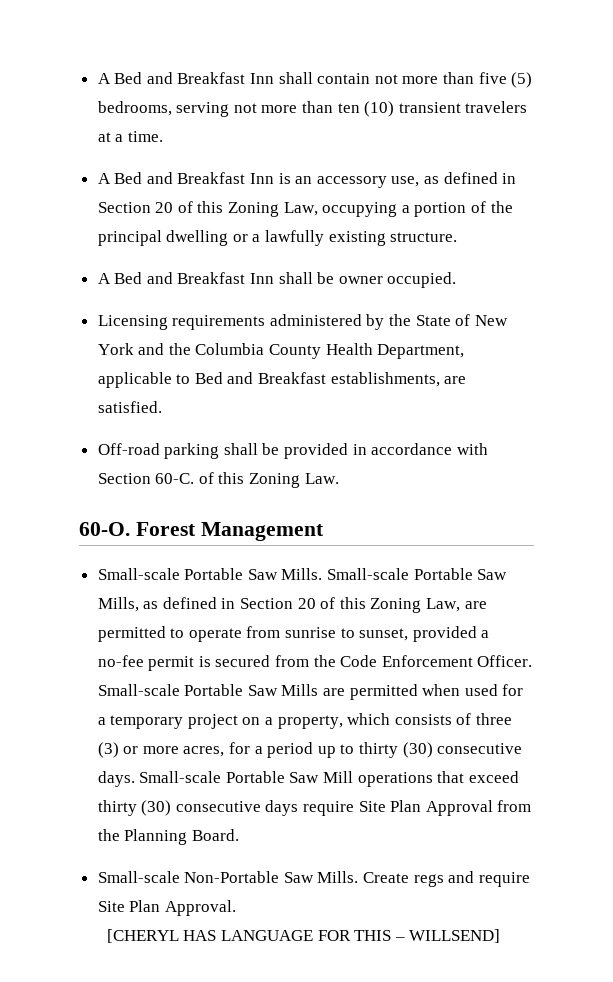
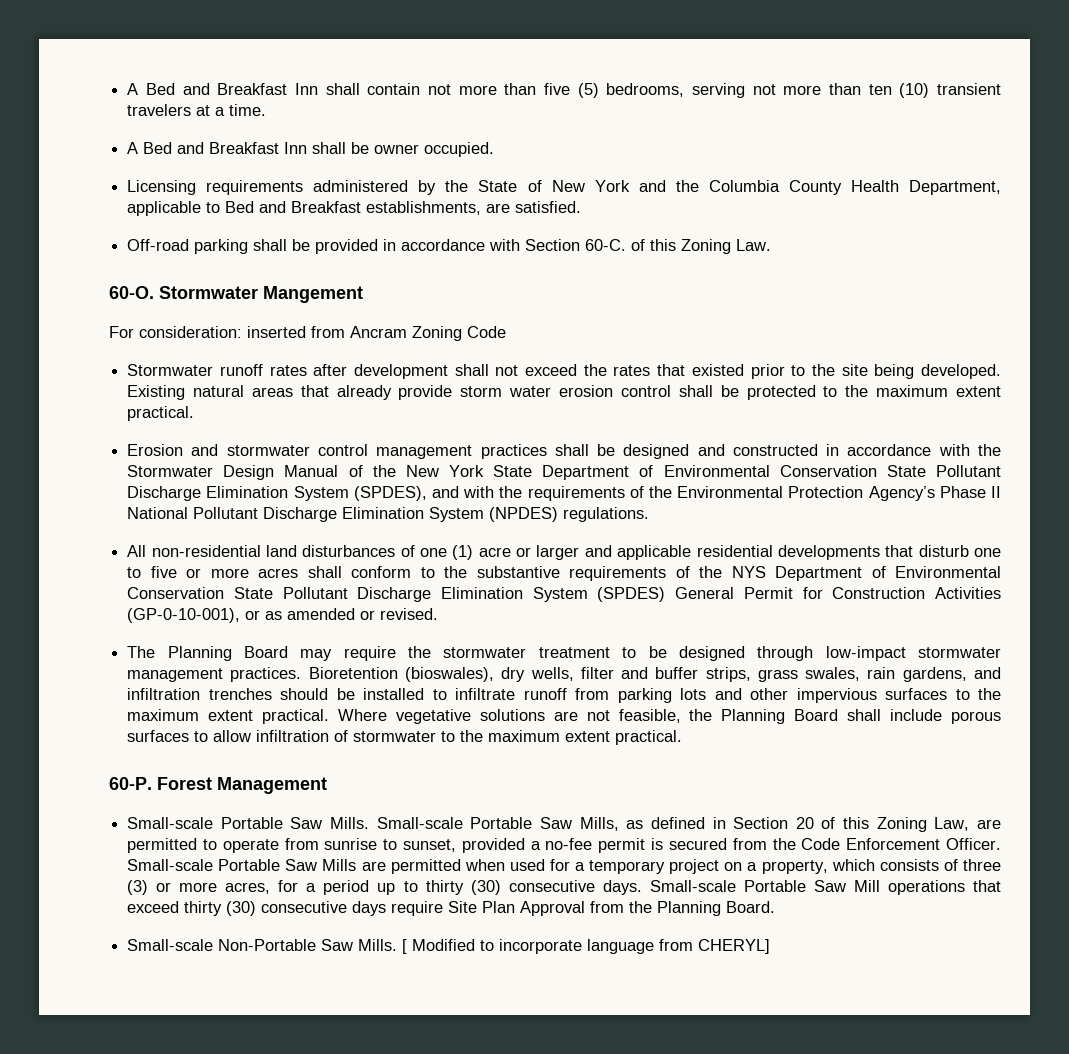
- A Bed and Breakfast Inn is an accessory use, as defined in Section 20 of this Zoning Law, occupying a portion of the principal dwelling or a lawfully existing structure.
+ Stormwater Mangement
+ For consideration: inserted from Ancram Zoning Code
+ Stormwater runoff rates after development shall not exceed the rates that existed prior to the site being developed. Existing natural areas that already provide storm water erosion control shall be protected to the maximum extent practical.
+ Erosion and stormwater control management practices shall be designed and constructed in accordance with the Stormwater Design Manual of the New York State Department of Environmental Conservation State Pollutant Discharge Elimination System (SPDES), and with the requirements of the Environmental Protection Agency’s Phase II National Pollutant Discharge Elimination System (NPDES) regulations.
+ All non-residential land disturbances of one (1) acre or larger and applicable residential developments that disturb one to five or more acres shall conform to the substantive requirements of the NYS Department of Environmental Conservation State Pollutant Discharge Elimination System (SPDES) General Permit for Construction Activities (GP-0-10-001), or as amended or revised.
+ The Planning Board may require the stormwater treatment to be designed through low-impact stormwater management practices. Bioretention (bioswales), dry wells, filter and buffer strips, grass swales, rain gardens, and infiltration trenches should be installed to infiltrate runoff from parking lots and other impervious surfaces to the maximum extent practical. Where vegetative solutions are not feasible, the Planning Board shall include porous surfaces to allow infiltration of stormwater to the maximum extent practical.
+ 60-P.
- Create regs and require Site Plan Approval.
- [CHERYL HAS LANGUAGE FOR THIS – WILLSEND]
+ [ Modified to incorporate language from CHERYL]

